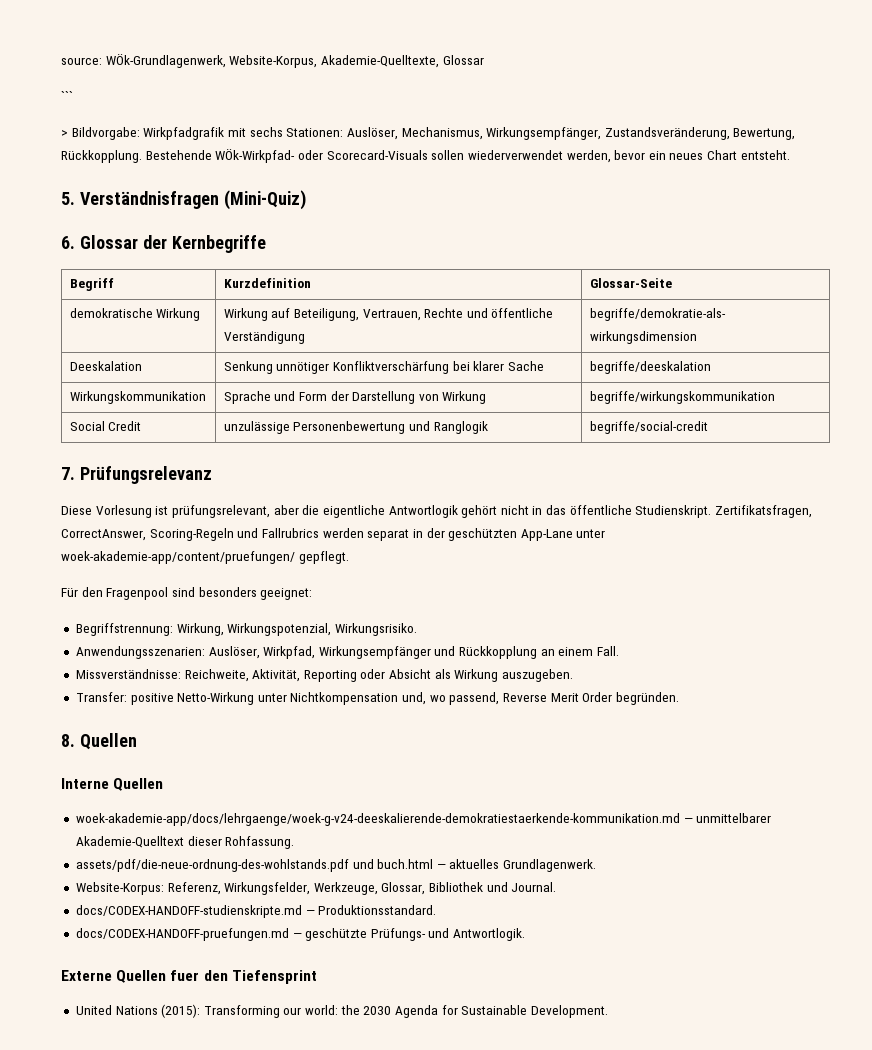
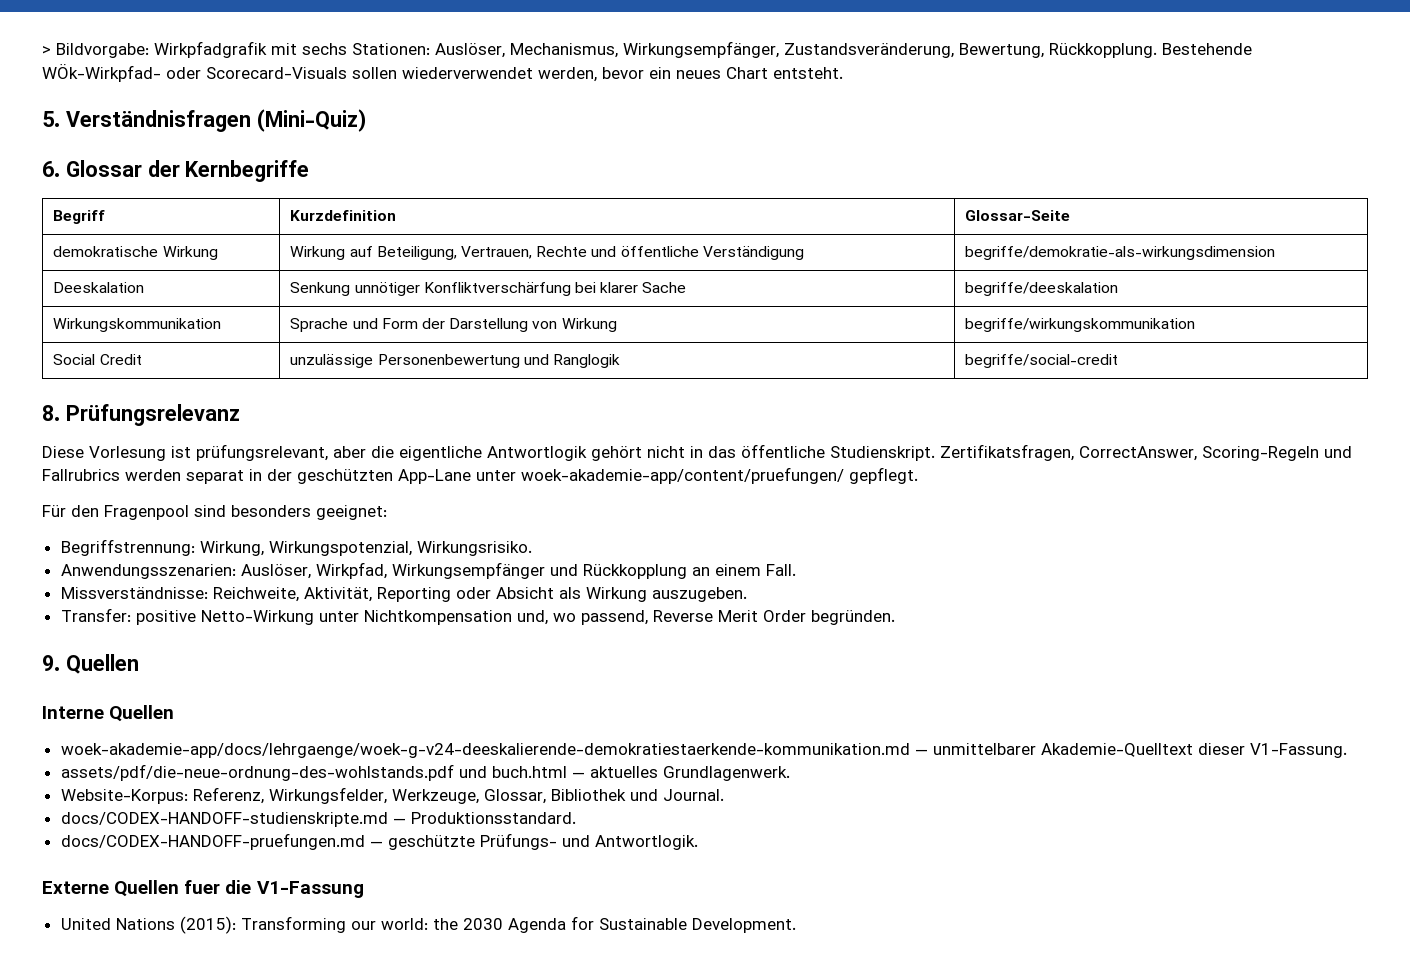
- source: WÖk-Grundlagenwerk, Website-Korpus, Akademie-Quelltexte, Glossar
- ```
- 7. Prüfungsrelevanz
+ 8. Prüfungsrelevanz
- 8. Quellen
+ 9. Quellen
- woek-akademie-app/docs/lehrgaenge/woek-g-v24-deeskalierende-demokratiestaerkende-kommunikation.md — unmittelbarer Akademie-Quelltext dieser Rohfassung.
+ woek-akademie-app/docs/lehrgaenge/woek-g-v24-deeskalierende-demokratiestaerkende-kommunikation.md — unmittelbarer Akademie-Quelltext dieser V1-Fassung.
- Externe Quellen fuer den Tiefensprint
+ Externe Quellen fuer die V1-Fassung

